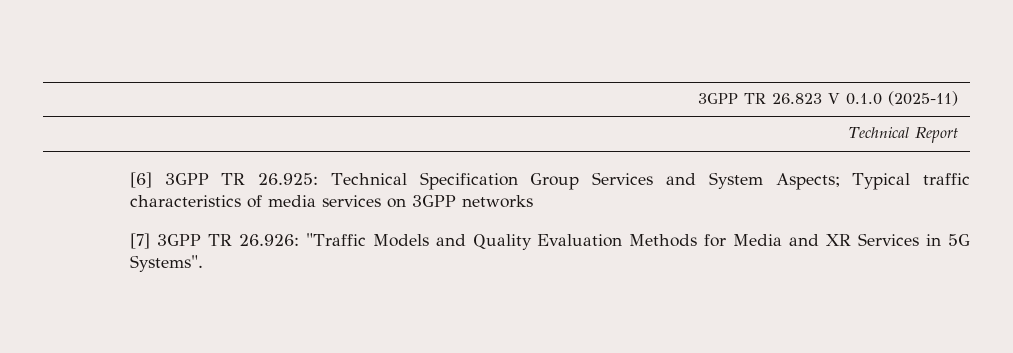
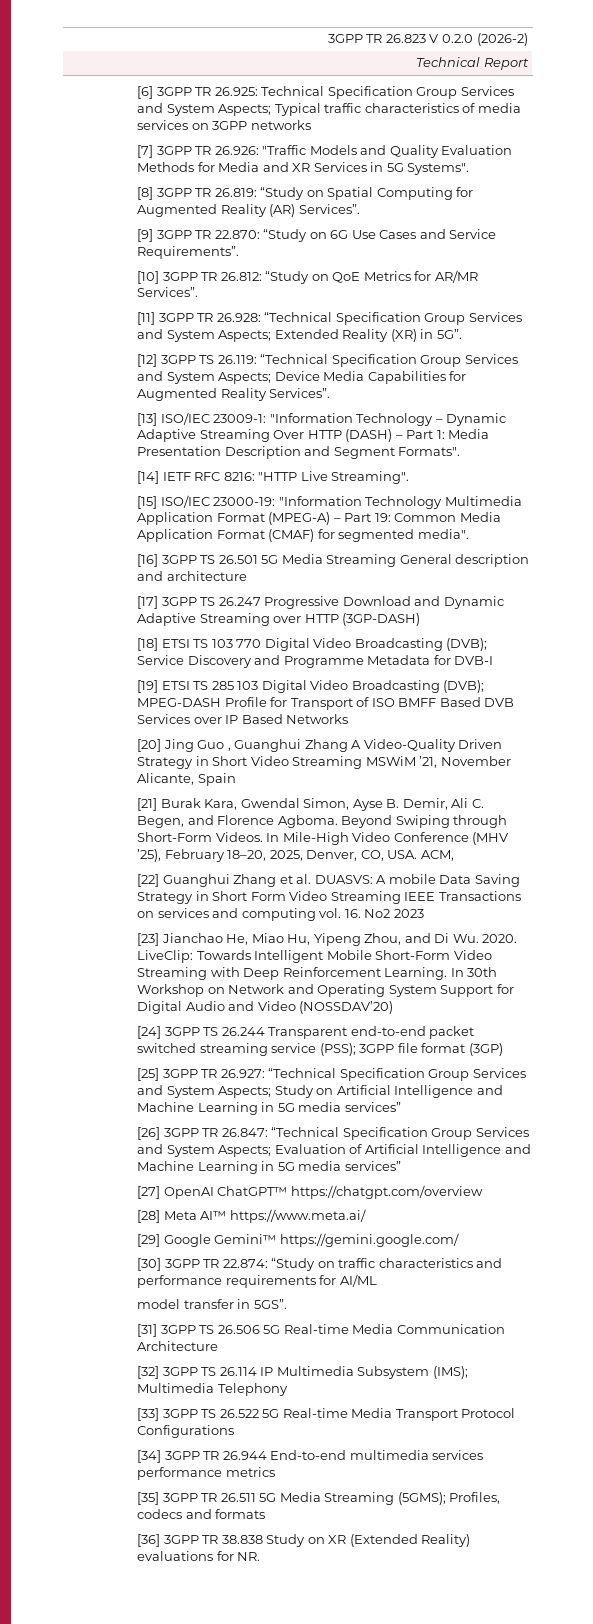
- 3GPP TR 26.823 V 0.1.0 (2025-11)
+ 3GPP TR 26.823 V 0.2.0 (2026-2)
+ [8] 3GPP TR 26.819: “Study on Spatial Computing for Augmented Reality (AR) Services”.
+ [9] 3GPP TR 22.870: “Study on 6G Use Cases and Service Requirements”.
+ [10] 3GPP TR 26.812: “Study on QoE Metrics for AR/MR Services”.
+ [11] 3GPP TR 26.928: “Technical Specification Group Services and System Aspects; Extended Reality (XR) in 5G”.
+ [12] 3GPP TS 26.119: “Technical Specification Group Services and System Aspects; Device Media Capabilities for Augmented Reality Services”.
+ [13] ISO/IEC 23009-1: "Information Technology – Dynamic Adaptive Streaming Over HTTP (DASH) – Part 1: Media Presentation Description and Segment Formats".
+ [14] IETF RFC 8216: "HTTP Live Streaming".
+ [15] ISO/IEC 23000-19: "Information Technology Multimedia Application Format (MPEG-A) – Part 19: Common Media Application Format (CMAF) for segmented media".
+ [16] 3GPP TS 26.501 5G Media Streaming General description and architecture
+ [17] 3GPP TS 26.247 Progressive Download and Dynamic Adaptive Streaming over HTTP (3GP-DASH)
+ [18] ETSI TS 103 770 Digital Video Broadcasting (DVB); Service Discovery and Programme Metadata for DVB-I
+ [19] ETSI TS 285 103 Digital Video Broadcasting (DVB); MPEG-DASH Profile for Transport of ISO BMFF Based DVB Services over IP Based Networks
+ [20] Jing Guo , Guanghui Zhang A Video-Quality Driven Strategy in Short Video Streaming MSWiM ’21, November Alicante, Spain
+ [21] Burak Kara, Gwendal Simon, Ayse B. Demir, Ali C. Begen, and Florence Agboma. Beyond Swiping through Short-Form Videos. In Mile-High Video Conference (MHV ’25), February 18–20, 2025, Denver, CO, USA. ACM,
+ [22] Guanghui Zhang et al. DUASVS: A mobile Data Saving Strategy in Short Form Video Streaming IEEE Transactions on services and computing vol. 16. No2 2023
+ [23] Jianchao He, Miao Hu, Yipeng Zhou, and Di Wu. 2020. LiveClip: Towards Intelligent Mobile Short-Form Video Streaming with Deep Reinforcement Learning. In 30th Workshop on Network and Operating System Support for Digital Audio and Video (NOSSDAV’20)
+ [24] 3GPP TS 26.244 Transparent end-to-end packet switched streaming service (PSS); 3GPP file format (3GP)
+ [25] 3GPP TR 26.927: “Technical Specification Group Services and System Aspects; Study on Artificial Intelligence and Machine Learning in 5G media services”
+ [26] 3GPP TR 26.847: “Technical Specification Group Services and System Aspects; Evaluation of Artificial Intelligence and Machine Learning in 5G media services”
+ [27] OpenAI ChatGPT™ https://chatgpt.com/overview
+ [28] Meta AI™ https://www.meta.ai/
+ [29] Google Gemini™ https://gemini.google.com/
+ [30] 3GPP TR 22.874: “Study on traffic characteristics and performance requirements for AI/ML
+ model transfer in 5GS”.
+ [31] 3GPP TS 26.506 5G Real-time Media Communication Architecture
+ [32] 3GPP TS 26.114 IP Multimedia Subsystem (IMS); Multimedia Telephony
+ [33] 3GPP TS 26.522 5G Real-time Media Transport Protocol Configurations
+ [34] 3GPP TR 26.944 End-to-end multimedia services performance metrics
+ [35] 3GPP TR 26.511 5G Media Streaming (5GMS); Profiles, codecs and formats
+ [36] 3GPP TR 38.838 Study on XR (Extended Reality) evaluations for NR.

